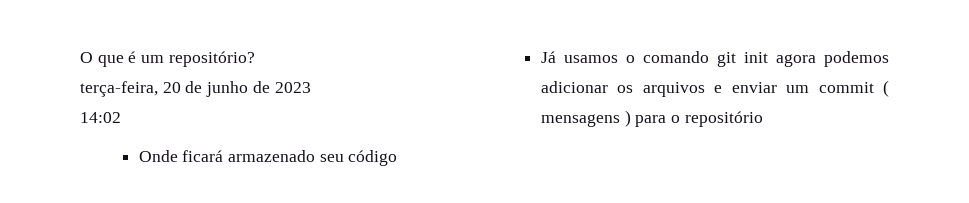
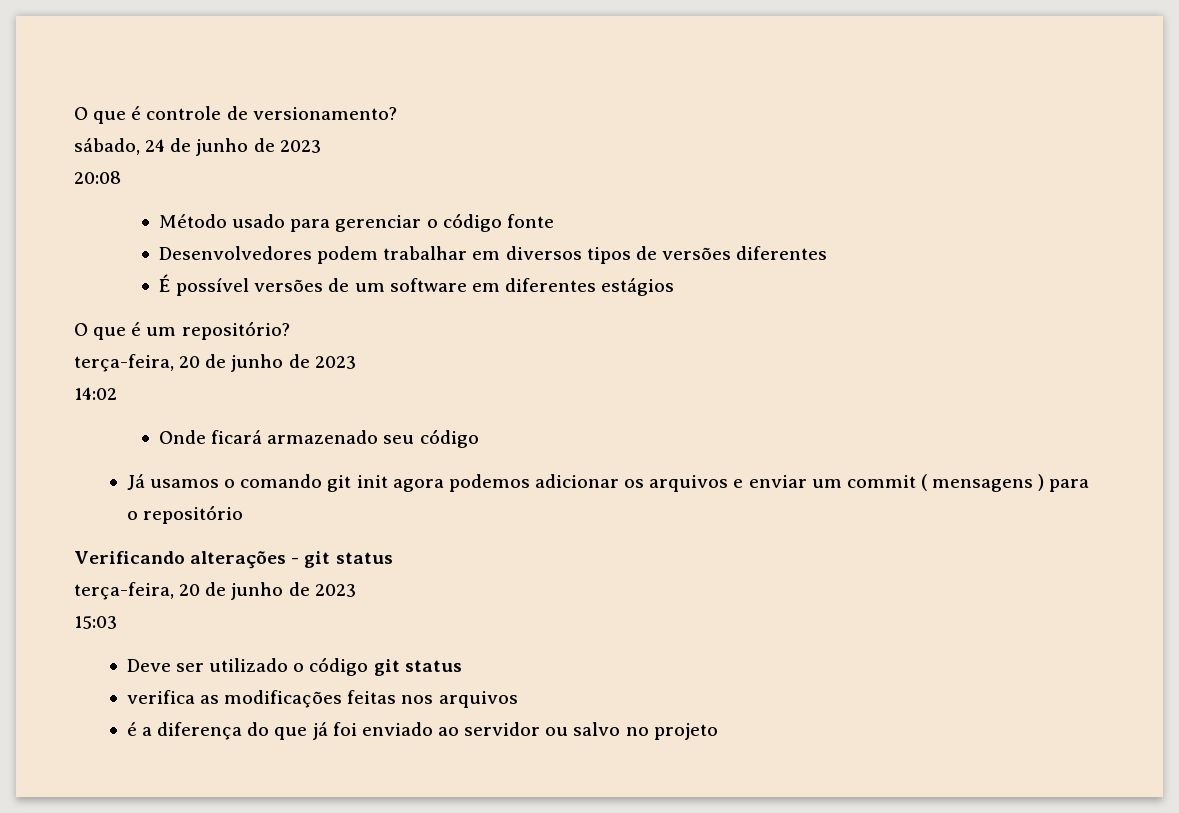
+ O que é controle de versionamento?
+ sábado, 24 de junho de 2023
+ 20:08
+ Método usado para gerenciar o código fonte
+ Desenvolvedores podem trabalhar em diversos tipos de versões diferentes
+ É possível versões de um software em diferentes estágios
+ Verificando alterações - git status
+ terça-feira, 20 de junho de 2023
+ 15:03
+ Deve ser utilizado o código git status
+ verifica as modificações feitas nos arquivos
+ é a diferença do que já foi enviado ao servidor ou salvo no projeto

